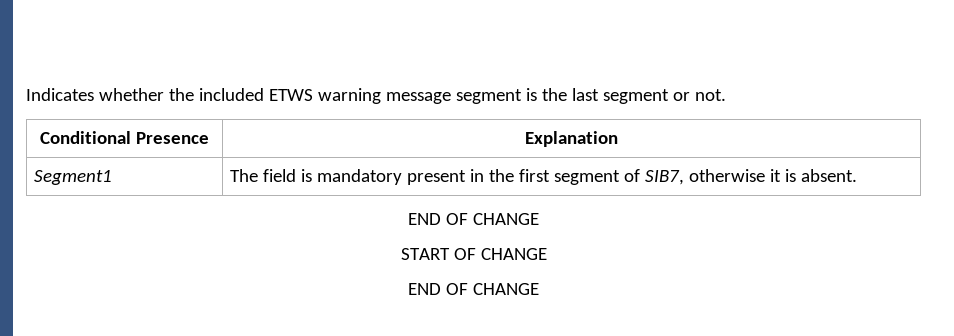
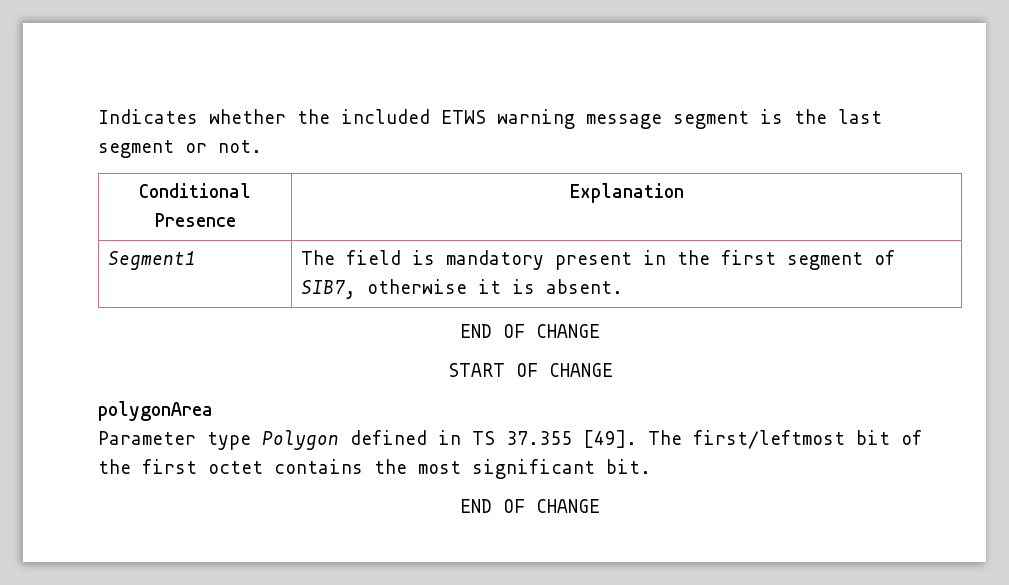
+ polygonArea
+ Parameter type Polygon defined in TS 37.355 [49]. The first/leftmost bit of the first octet contains the most significant bit.

